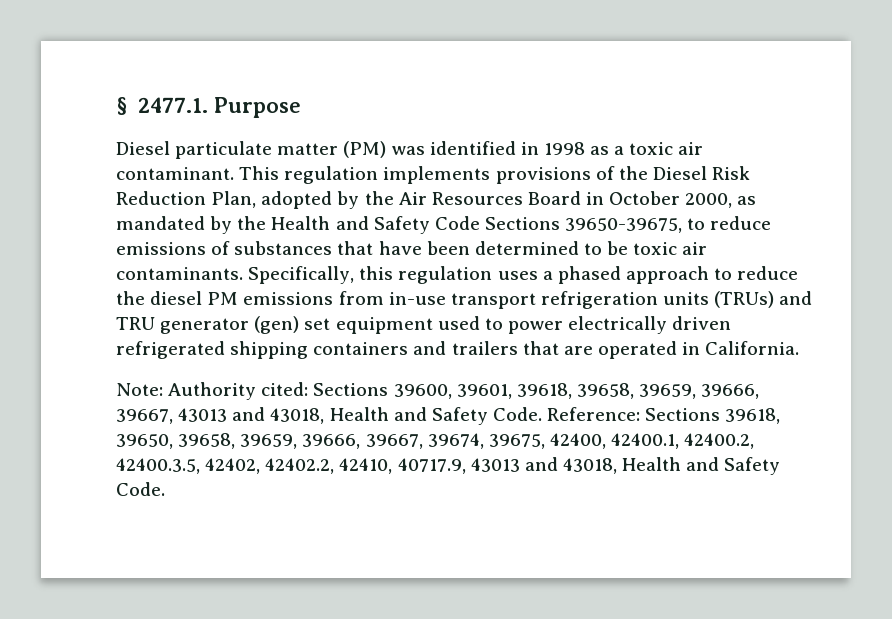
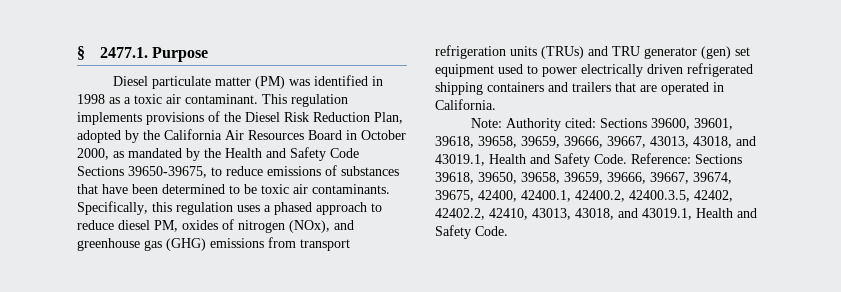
- This regulation implements provisions of the Diesel Risk Reduction Plan, adopted by the Air Resources Board in October 2000, as mandated by the Health and Safety Code Sections 39650-39675, to reduce emissions of substances that have been determined to be toxic air contaminants.
+ This regulation implements provisions of the Diesel Risk Reduction Plan, adopted by the California Air Resources Board in October 2000, as mandated by the Health and Safety Code Sections 39650-39675, to reduce emissions of substances that have been determined to be toxic air contaminants.
- Specifically, this regulation uses a phased approach to reduce the diesel PM emissions from in-use transport refrigeration units (TRUs) and TRU generator (gen) set equipment used to power electrically driven refrigerated shipping containers and trailers that are operated in California.
+ Specifically, this regulation uses a phased approach to reduce diesel PM, oxides of nitrogen (NOx), and greenhouse gas (GHG) emissions from transport refrigeration units (TRUs) and TRU generator (gen) set equipment used to power electrically driven refrigerated shipping containers and trailers that are operated in California.
- Note: Authority cited: Sections 39600, 39601, 39618, 39658, 39659, 39666, 39667, 43013 and 43018, Health and Safety Code.
+ Note: Authority cited: Sections 39600, 39601, 39618, 39658, 39659, 39666, 39667, 43013, 43018, and 43019.1, Health and Safety Code.
- Reference: Sections 39618, 39650, 39658, 39659, 39666, 39667, 39674, 39675, 42400, 42400.1, 42400.2, 42400.3.5, 42402, 42402.2, 42410, 40717.9, 43013 and 43018, Health and Safety Code.
+ Reference: Sections 39618, 39650, 39658, 39659, 39666, 39667, 39674, 39675, 42400, 42400.1, 42400.2, 42400.3.5, 42402, 42402.2, 42410, 43013, 43018, and 43019.1, Health and Safety Code.

